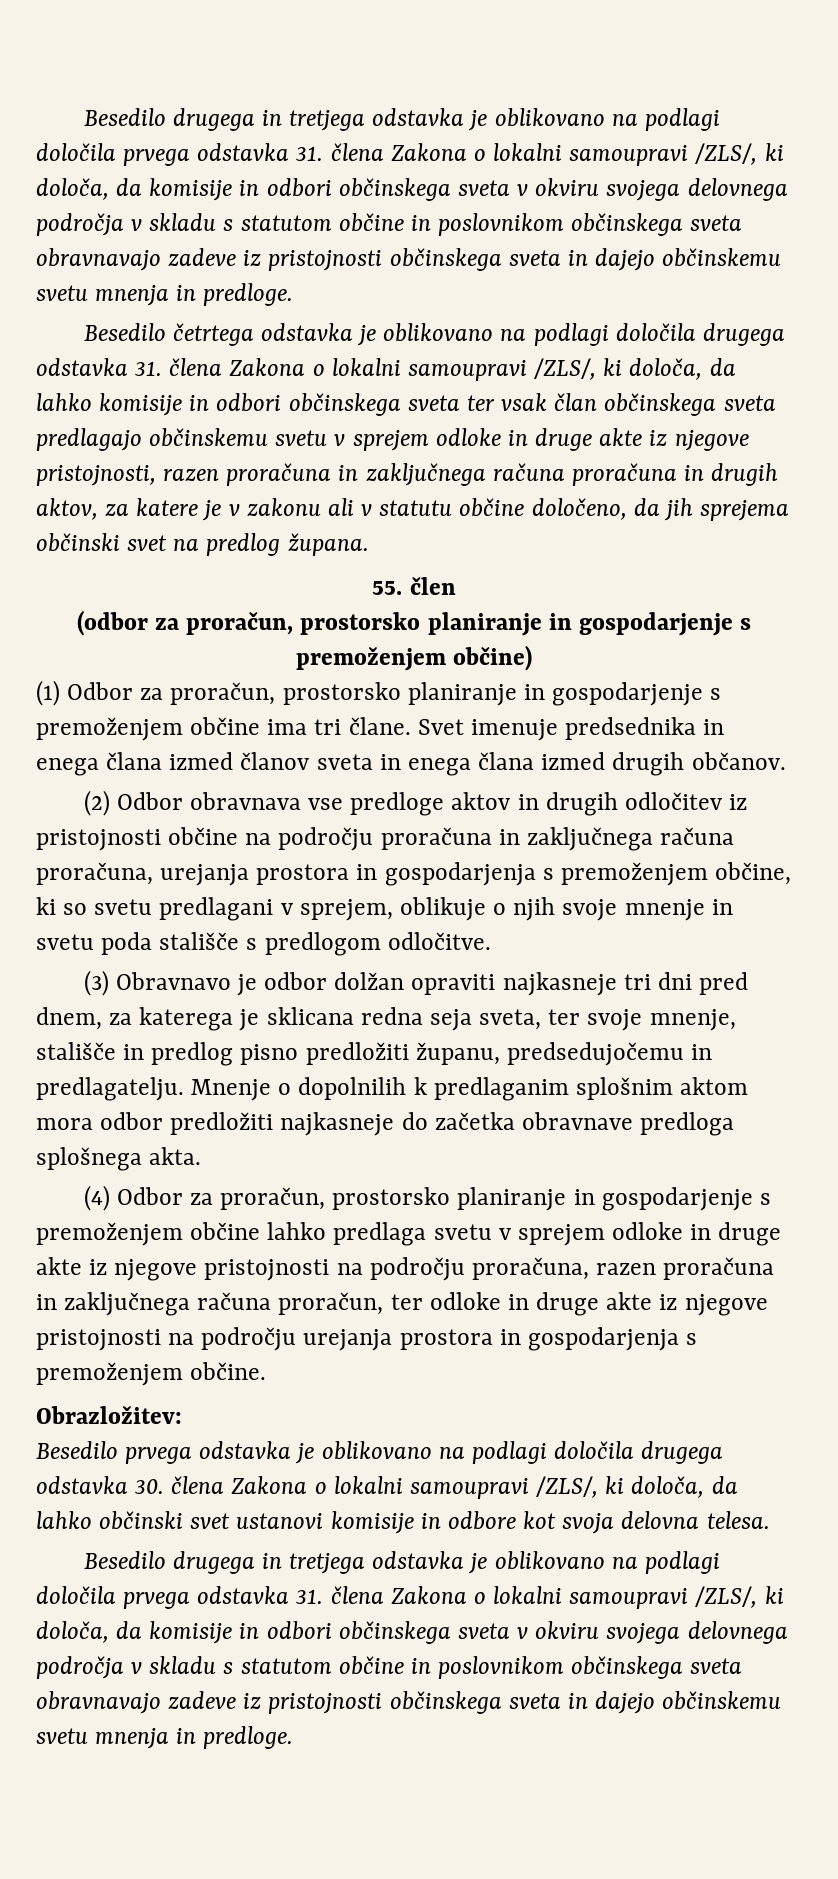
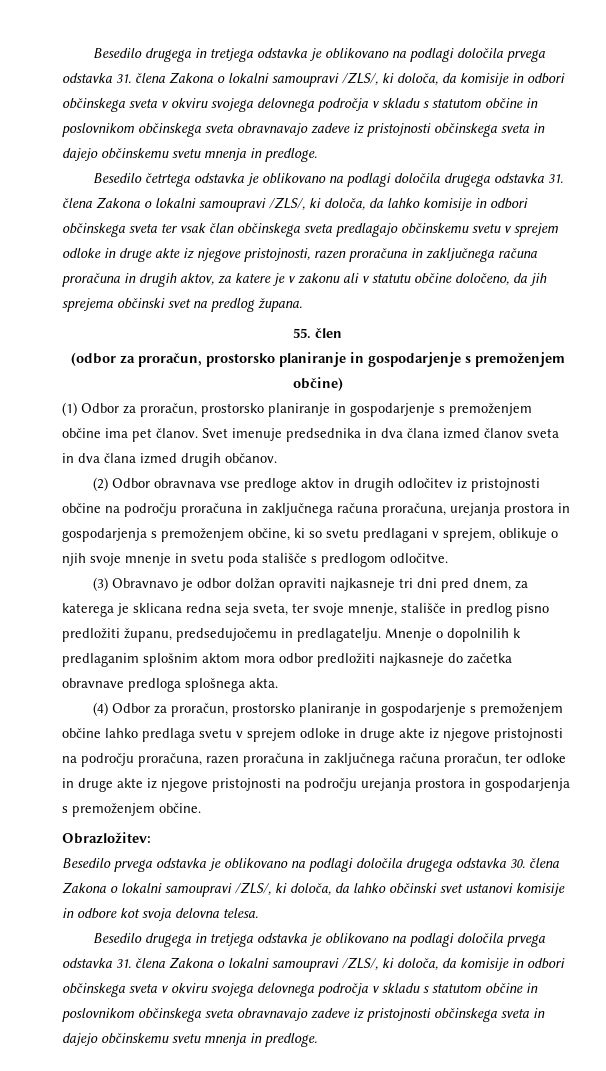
- (1) Odbor za proračun, prostorsko planiranje in gospodarjenje s premoženjem občine ima tri člane.
+ (1) Odbor za proračun, prostorsko planiranje in gospodarjenje s premoženjem občine ima pet članov.
- Svet imenuje predsednika in enega člana izmed članov sveta in enega člana izmed drugih občanov.
+ Svet imenuje predsednika in dva člana izmed članov sveta in dva člana izmed drugih občanov.

